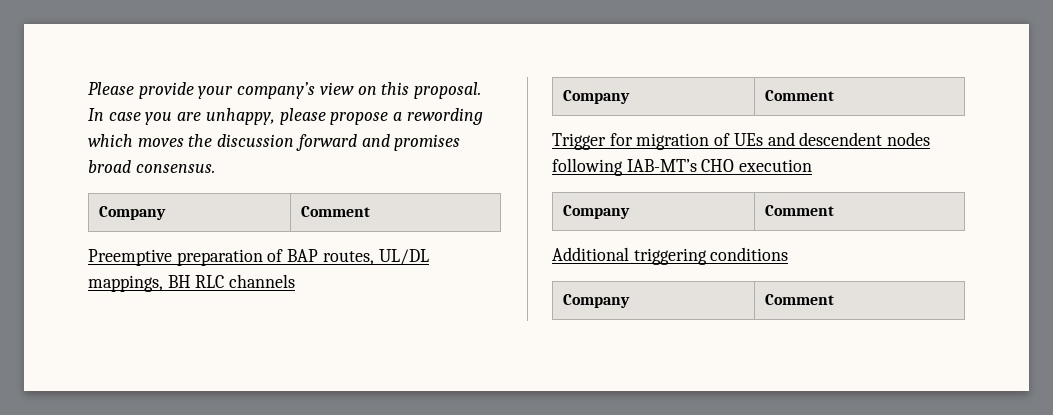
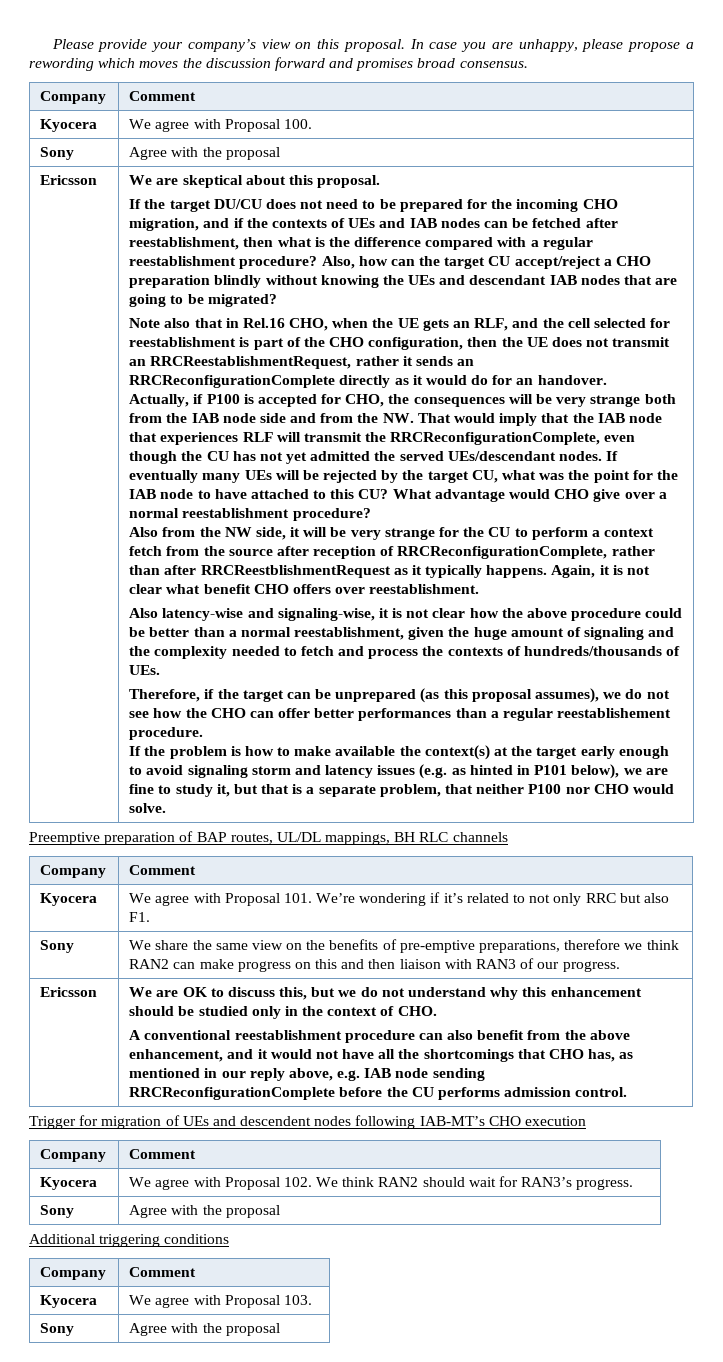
+ Kyocera | We agree with Proposal 100.
+ Sony | Agree with the proposal
+ Ericsson | We are skeptical about this proposal.
+ If the target DU/CU does not need to be prepared for the incoming CHO migration, and if the contexts of UEs and IAB nodes can be fetched after reestablishment, then what is the difference compared with a regular reestablishment procedure? Also, how can the target CU accept/reject a CHO preparation blindly without knowing the UEs and descendant IAB nodes that are going to be migrated?
+ Note also that in Rel.16 CHO, when the UE gets an RLF, and the cell selected for reestablishment is part of the CHO configuration, then the UE does not transmit an RRCReestablishmentRequest, rather it sends an RRCReconfigurationComplete directly as it would do for an handover.
+ Actually, if P100 is accepted for CHO, the consequences will be very strange both from the IAB node side and from the NW. That would imply that the IAB node that experiences RLF will transmit the RRCReconfigurationComplete, even though the CU has not yet admitted the served UEs/descendant nodes. If eventually many UEs will be rejected by the target CU, what was the point for the IAB node to have attached to this CU? What advantage would CHO give over a normal reestablishment procedure?
+ Also from the NW side, it will be very strange for the CU to perform a context fetch from the source after reception of RRCReconfigurationComplete, rather than after RRCReestblishmentRequest as it typically happens. Again, it is not clear what benefit CHO offers over reestablishment.
+ Also latency-wise and signaling-wise, it is not clear how the above procedure could be better than a normal reestablishment, given the huge amount of signaling and the complexity needed to fetch and process the contexts of hundreds/thousands of UEs.
+ Therefore, if the target can be unprepared (as this proposal assumes), we do not see how the CHO can offer better performances than a regular reestablishement procedure.
+ If the problem is how to make available the context(s) at the target early enough to avoid signaling storm and latency issues (e.g. as hinted in P101 below), we are fine to study it, but that is a separate problem, that neither P100 nor CHO would solve.
+ Kyocera | We agree with Proposal 101. We’re wondering if it’s related to not only RRC but also F1.
+ Sony | We share the same view on the benefits of pre-emptive preparations, therefore we think RAN2 can make progress on this and then liaison with RAN3 of our progress.
+ Ericsson | We are OK to discuss this, but we do not understand why this enhancement should be studied only in the context of CHO.
+ A conventional reestablishment procedure can also benefit from the above enhancement, and it would not have all the shortcomings that CHO has, as mentioned in our reply above, e.g. IAB node sending RRCReconfigurationComplete before the CU performs admission control.
+ Kyocera | We agree with Proposal 102. We think RAN2 should wait for RAN3’s progress.
+ Sony | Agree with the proposal
+ Kyocera | We agree with Proposal 103.
+ Sony | Agree with the proposal

